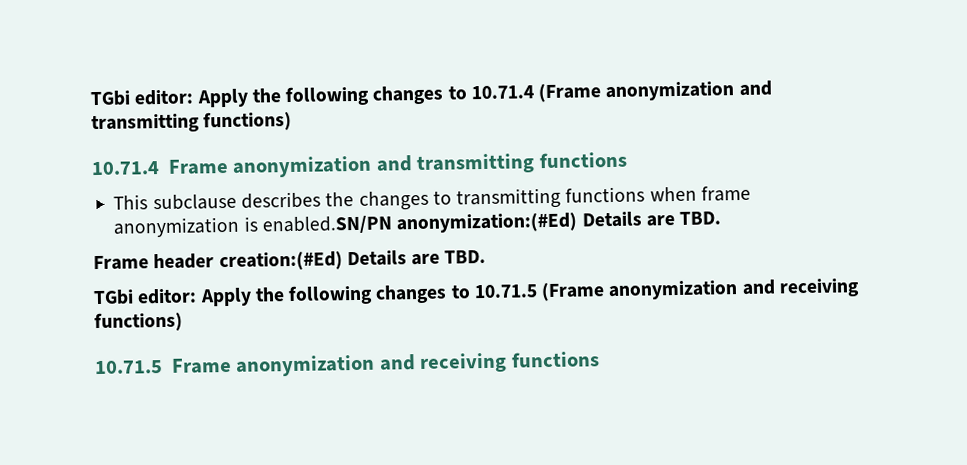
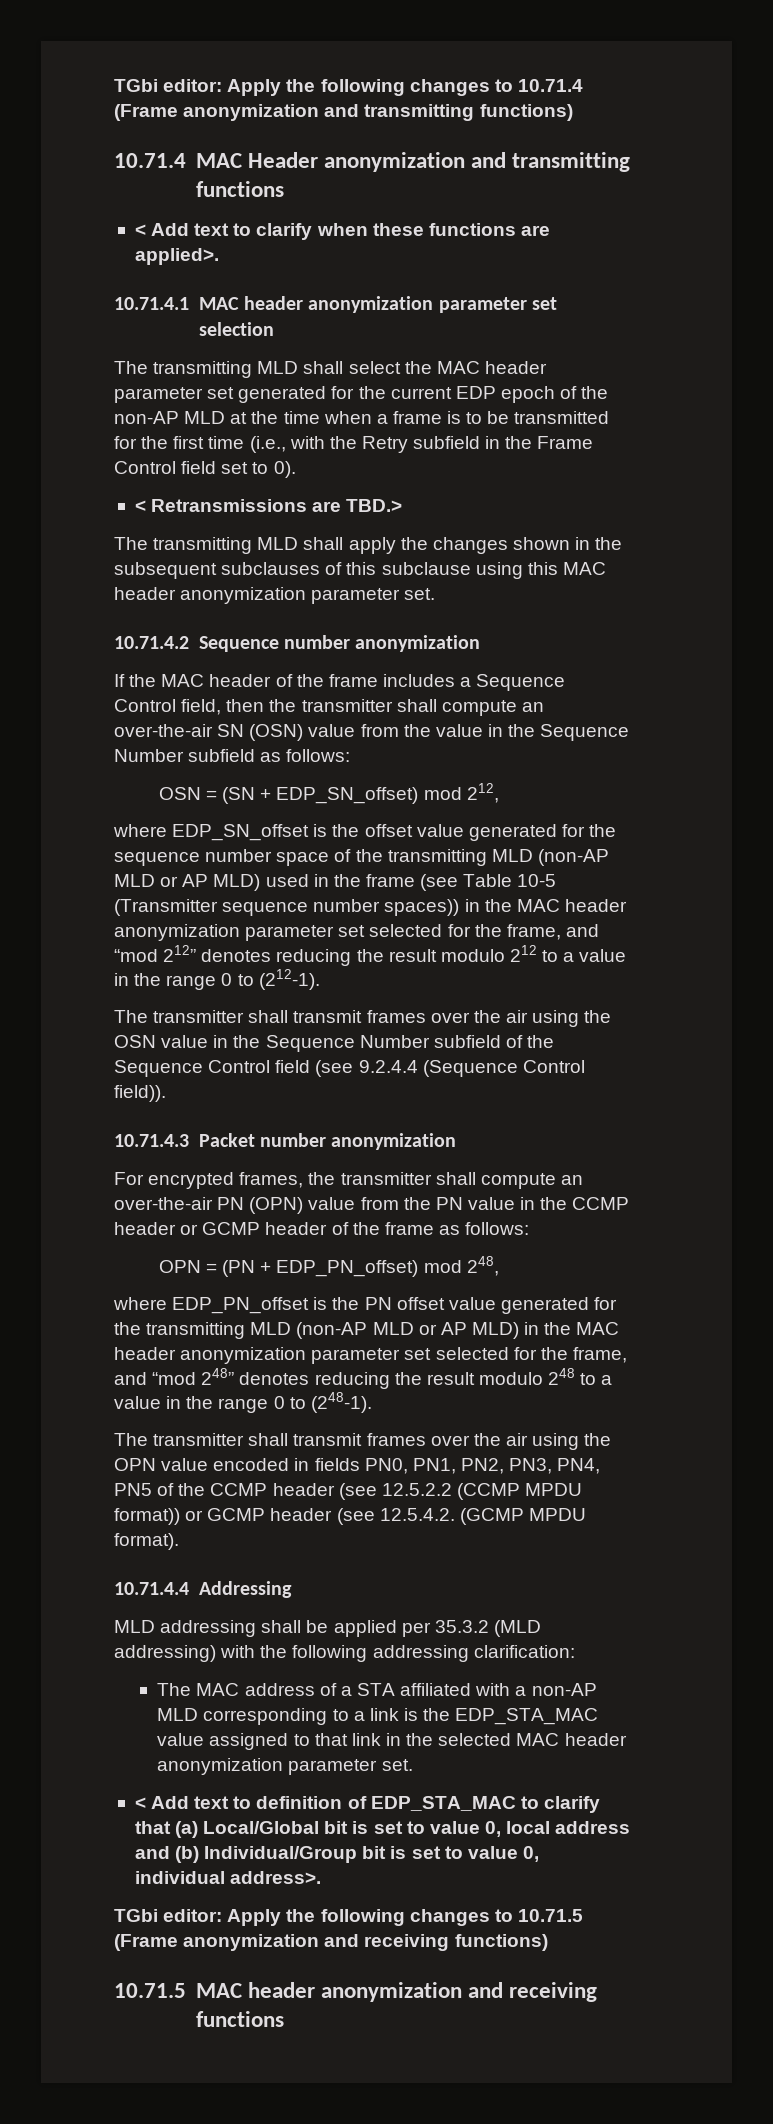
- 10.71.4 Frame anonymization and transmitting functions
+ 10.71.4 MAC Header anonymization and transmitting functions
- This subclause describes the changes to transmitting functions when frame anonymization is enabled.SN/PN anonymization:(#Ed) Details are TBD.
- Frame header creation:(#Ed) Details are TBD.
+ < Add text to clarify when these functions are applied>.
+ 10.71.4.1 MAC header anonymization parameter set selection
+ The transmitting MLD shall select the MAC header parameter set generated for the current EDP epoch of the non-AP MLD at the time when a frame is to be transmitted for the first time (i.e., with the Retry subfield in the Frame Control field set to 0).
+ < Retransmissions are TBD.>
+ The transmitting MLD shall apply the changes shown in the subsequent subclauses of this subclause using this MAC header anonymization parameter set.
+ 10.71.4.2 Sequence number anonymization
+ If the MAC header of the frame includes a Sequence Control field, then the transmitter shall compute an over-the-air SN (OSN) value from the value in the Sequence Number subfield as follows:
+ OSN = (SN + EDP_SN_offset) mod 212,
+ where EDP_SN_offset is the offset value generated for the sequence number space of the transmitting MLD (non-AP MLD or AP MLD) used in the frame (see Table 10-5 (Transmitter sequence number spaces)) in the MAC header anonymization parameter set selected for the frame, and “mod 212” denotes reducing the result modulo 212 to a value in the range 0 to (212-1).
+ The transmitter shall transmit frames over the air using the OSN value in the Sequence Number subfield of the Sequence Control field (see 9.2.4.4 (Sequence Control field)).
+ 10.71.4.3 Packet number anonymization
+ For encrypted frames, the transmitter shall compute an over-the-air PN (OPN) value from the PN value in the CCMP header or GCMP header of the frame as follows:
+ OPN = (PN + EDP_PN_offset) mod 248,
+ where EDP_PN_offset is the PN offset value generated for the transmitting MLD (non-AP MLD or AP MLD) in the MAC header anonymization parameter set selected for the frame, and “mod 248” denotes reducing the result modulo 248 to a value in the range 0 to (248-1).
+ The transmitter shall transmit frames over the air using the OPN value encoded in fields PN0, PN1, PN2, PN3, PN4, PN5 of the CCMP header (see 12.5.2.2 (CCMP MPDU format)) or GCMP header (see 12.5.4.2. (GCMP MPDU format).
+ 10.71.4.4 Addressing
+ MLD addressing shall be applied per 35.3.2 (MLD addressing) with the following addressing clarification:
+ The MAC address of a STA affiliated with a non-AP MLD corresponding to a link is the EDP_STA_MAC value assigned to that link in the selected MAC header anonymization parameter set.
+ < Add text to definition of EDP_STA_MAC to clarify that (a) Local/Global bit is set to value 0, local address and (b) Individual/Group bit is set to value 0, individual address>.
- 10.71.5 Frame anonymization and receiving functions
+ 10.71.5 MAC header anonymization and receiving functions

